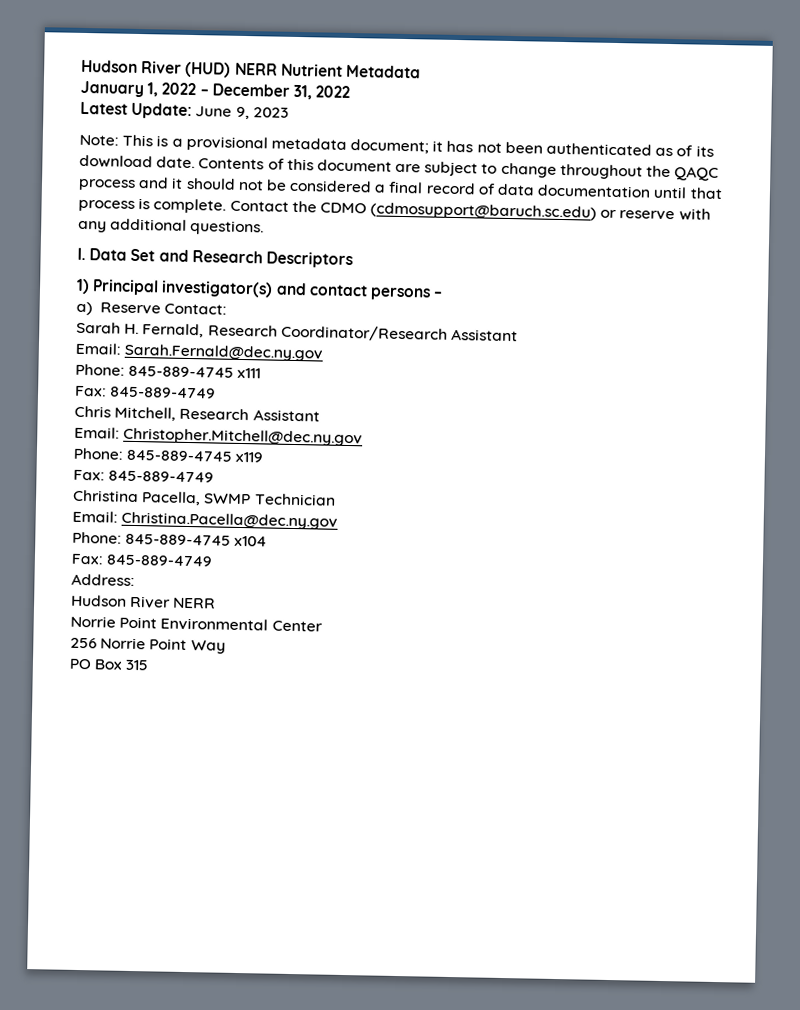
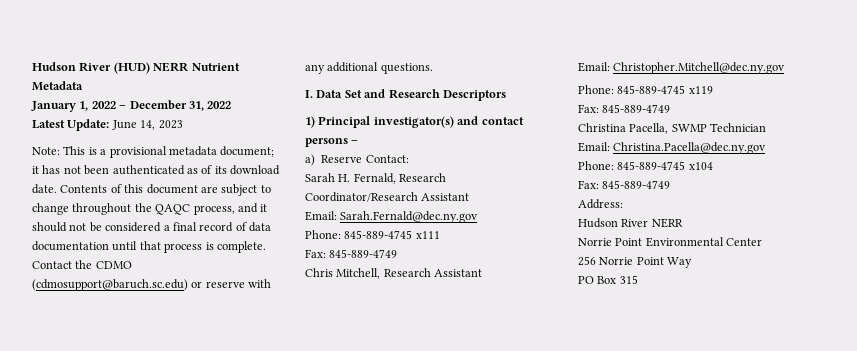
- Latest Update: June 9, 2023
+ Latest Update: June 14, 2023
- Contents of this document are subject to change throughout the QAQC process and it should not be considered a final record of data documentation until that process is complete.
+ Contents of this document are subject to change throughout the QAQC process, and it should not be considered a final record of data documentation until that process is complete.

